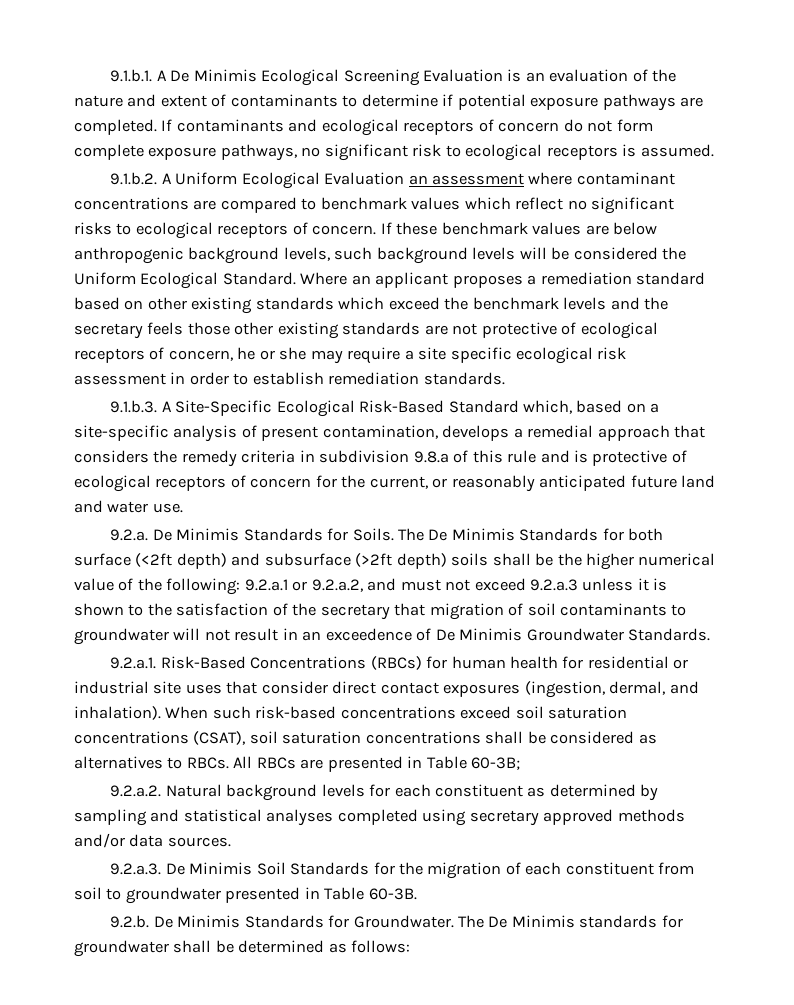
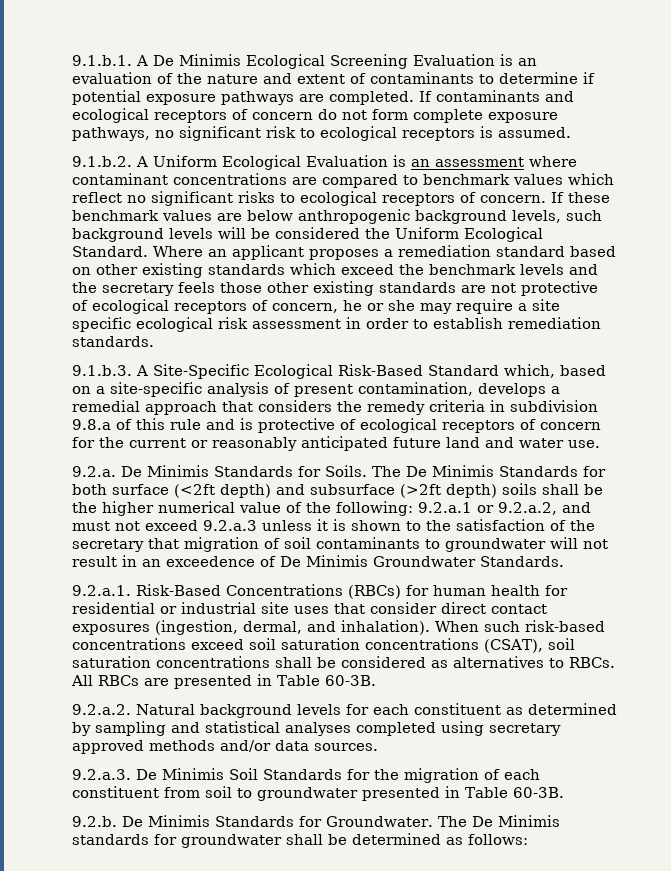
- 9.1.b.2. A Uniform Ecological Evaluation an assessment where contaminant concentrations are compared to benchmark values which reflect no significant risks to ecological receptors of concern.
+ 9.1.b.2. A Uniform Ecological Evaluation is an assessment where contaminant concentrations are compared to benchmark values which reflect no significant risks to ecological receptors of concern.
- 9.1.b.3. A Site-Specific Ecological Risk-Based Standard which, based on a site-specific analysis of present contamination, develops a remedial approach that considers the remedy criteria in subdivision 9.8.a of this rule and is protective of ecological receptors of concern for the current, or reasonably anticipated future land and water use.
+ 9.1.b.3. A Site-Specific Ecological Risk-Based Standard which, based on a site-specific analysis of present contamination, develops a remedial approach that considers the remedy criteria in subdivision 9.8.a of this rule and is protective of ecological receptors of concern for the current or reasonably anticipated future land and water use.
- All RBCs are presented in Table 60-3B;
+ All RBCs are presented in Table 60-3B.

